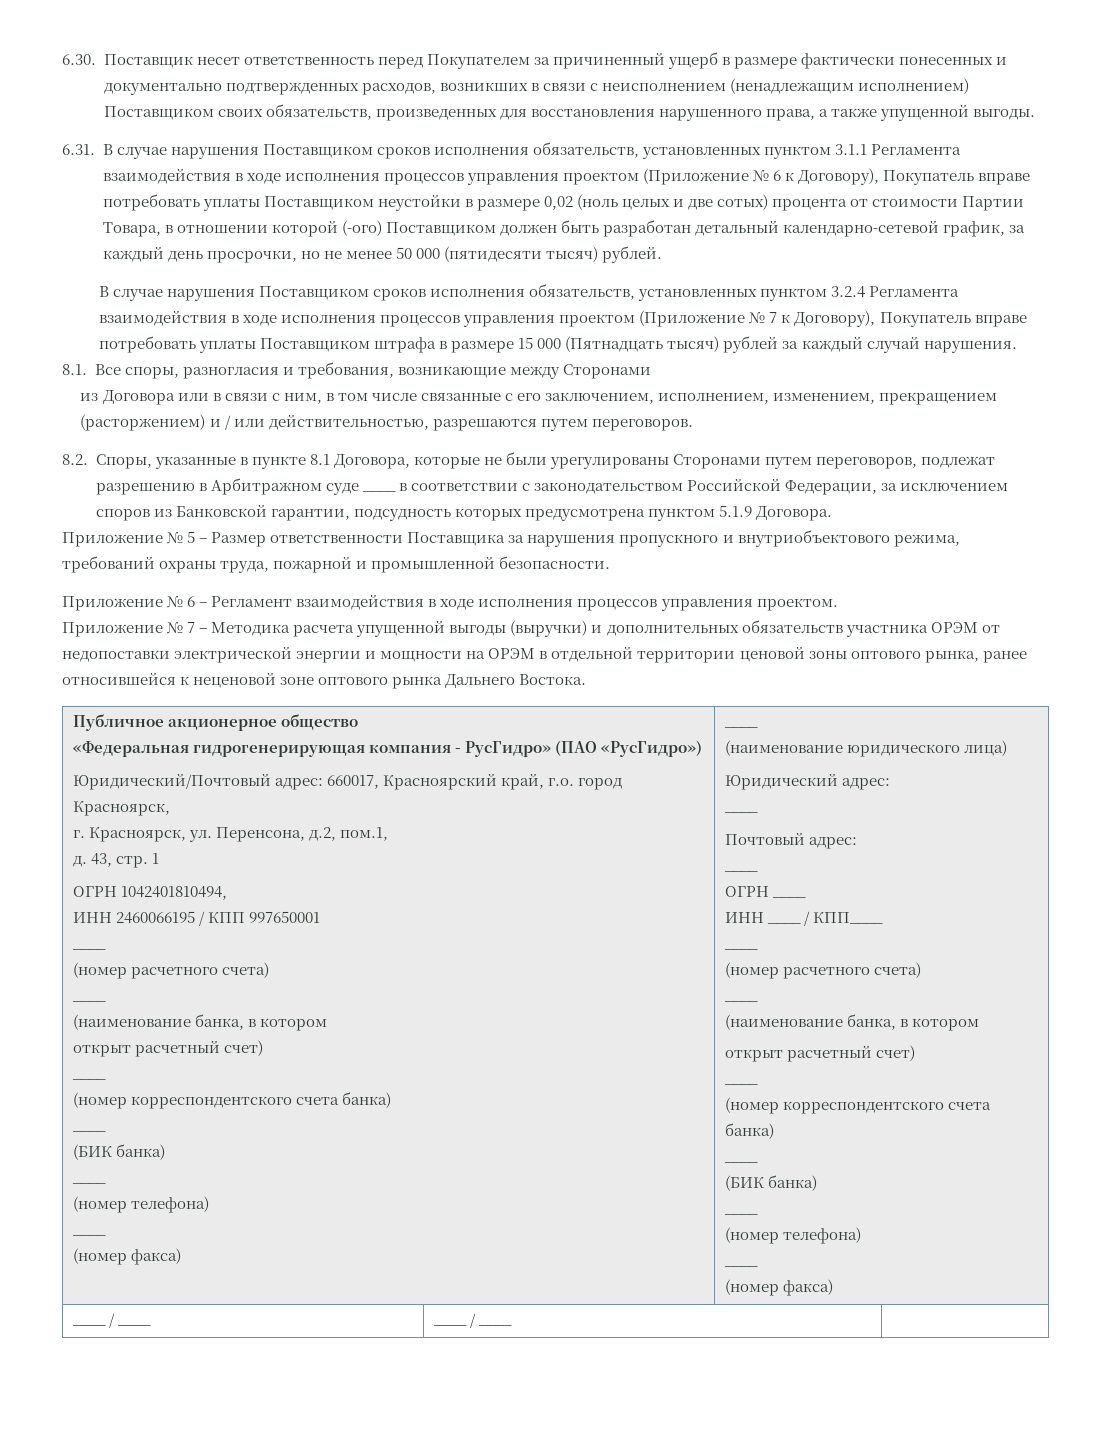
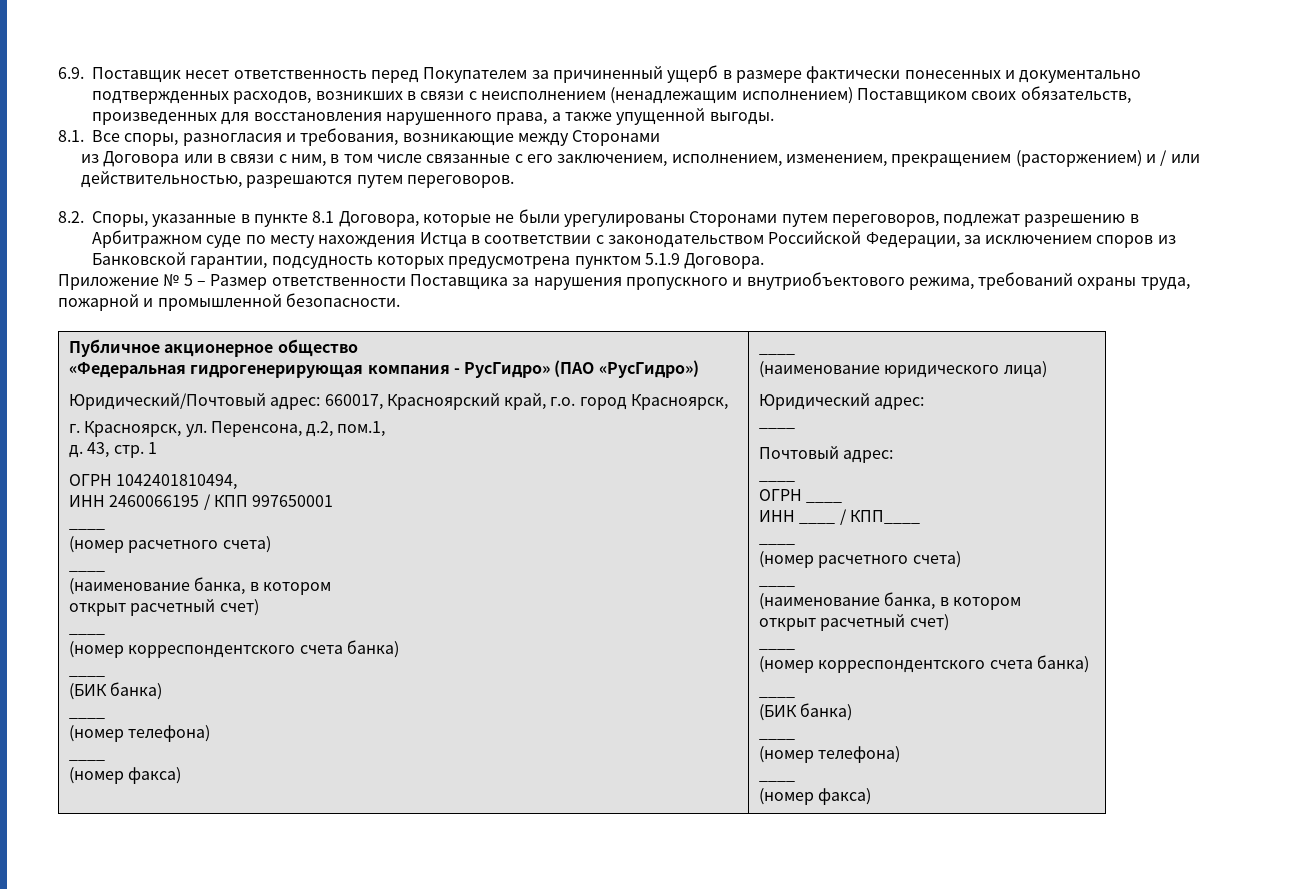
- 6.30. Поставщик несет ответственность перед Покупателем за причиненный ущерб в размере фактически понесенных и документально подтвержденных расходов, возникших в связи с неисполнением (ненадлежащим исполнением) Поставщиком своих обязательств, произведенных для восстановления нарушенного права, а также упущенной выгоды.
+ 6.9. Поставщик несет ответственность перед Покупателем за причиненный ущерб в размере фактически понесенных и документально подтвержденных расходов, возникших в связи с неисполнением (ненадлежащим исполнением) Поставщиком своих обязательств, произведенных для восстановления нарушенного права, а также упущенной выгоды.
- 6.31. В случае нарушения Поставщиком сроков исполнения обязательств, установленных пунктом 3.1.1 Регламента взаимодействия в ходе исполнения процессов управления проектом (Приложение № 6 к Договору), Покупатель вправе потребовать уплаты Поставщиком неустойки в размере 0,02 (ноль целых и две сотых) процента от стоимости Партии Товара, в отношении которой (-ого) Поставщиком должен быть разработан детальный календарно-сетевой график, за каждый день просрочки, но не менее 50 000 (пятидесяти тысяч) рублей.
- В случае нарушения Поставщиком сроков исполнения обязательств, установленных пунктом 3.2.4 Регламента взаимодействия в ходе исполнения процессов управления проектом (Приложение № 7 к Договору), Покупатель вправе потребовать уплаты Поставщиком штрафа в размере 15 000 (Пятнадцать тысяч) рублей за каждый случай нарушения.
- 8.2. Споры, указанные в пункте 8.1 Договора, которые не были урегулированы Сторонами путем переговоров, подлежат разрешению в Арбитражном суде ____ в соответствии с законодательством Российской Федерации, за исключением споров из Банковской гарантии, подсудность которых предусмотрена пунктом 5.1.9 Договора.
+ 8.2. Споры, указанные в пункте 8.1 Договора, которые не были урегулированы Сторонами путем переговоров, подлежат разрешению в Арбитражном суде по месту нахождения Истца в соответствии с законодательством Российской Федерации, за исключением споров из Банковской гарантии, подсудность которых предусмотрена пунктом 5.1.9 Договора.
- Приложение № 6 – Регламент взаимодействия в ходе исполнения процессов управления проектом.
- Приложение № 7 – Методика расчета упущенной выгоды (выручки) и дополнительных обязательств участника ОРЭМ от недопоставки электрической энергии и мощности на ОРЭМ в отдельной территории ценовой зоны оптового рынка, ранее относившейся к неценовой зоне оптового рынка Дальнего Востока.
- ____ / ____ | ____ / ____ |

